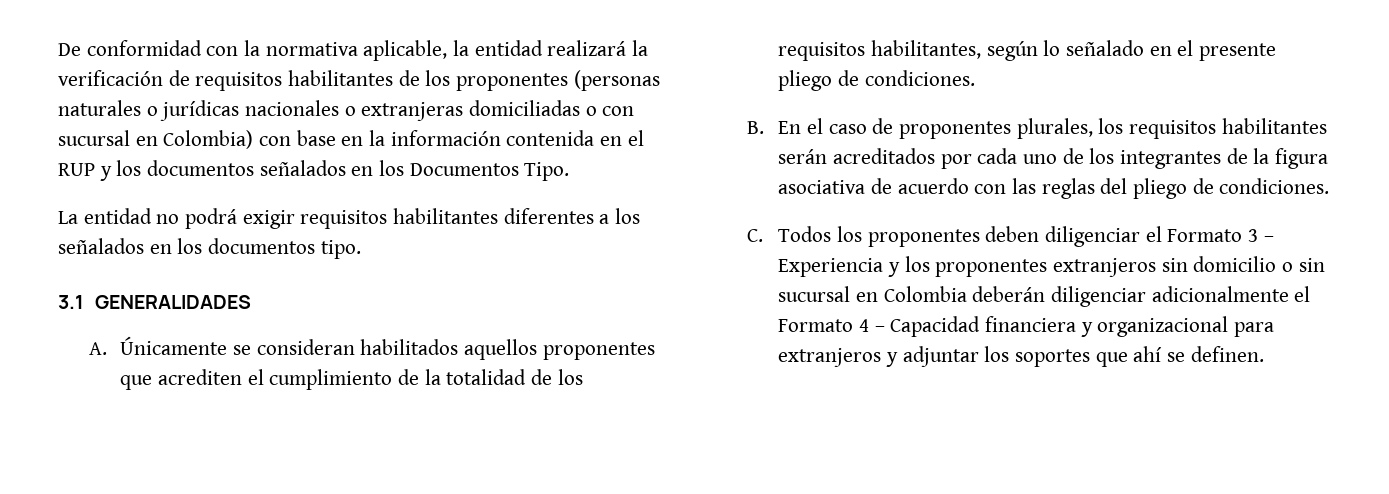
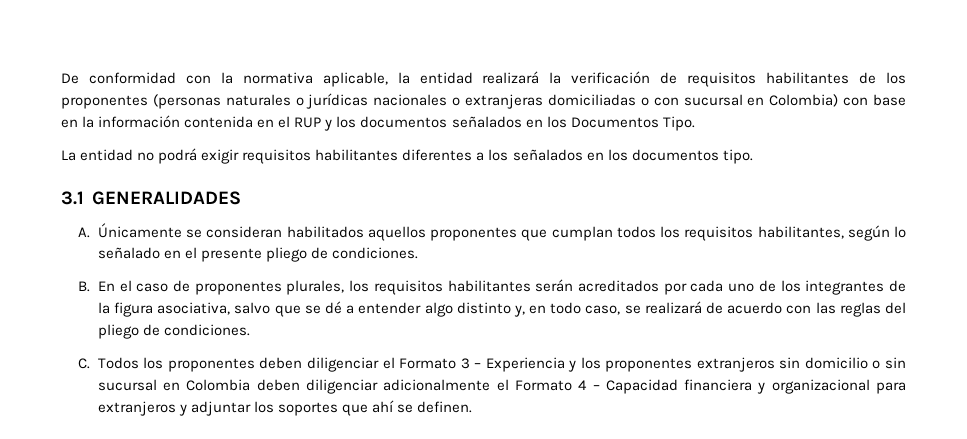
- A. Únicamente se consideran habilitados aquellos proponentes que acrediten el cumplimiento de la totalidad de los requisitos habilitantes, según lo señalado en el presente pliego de condiciones.
+ A. Únicamente se consideran habilitados aquellos proponentes que cumplan todos los requisitos habilitantes, según lo señalado en el presente pliego de condiciones.
- B. En el caso de proponentes plurales, los requisitos habilitantes serán acreditados por cada uno de los integrantes de la figura asociativa de acuerdo con las reglas del pliego de condiciones.
+ B. En el caso de proponentes plurales, los requisitos habilitantes serán acreditados por cada uno de los integrantes de la figura asociativa, salvo que se dé a entender algo distinto y, en todo caso, se realizará de acuerdo con las reglas del pliego de condiciones.
- C. Todos los proponentes deben diligenciar el Formato 3 – Experiencia y los proponentes extranjeros sin domicilio o sin sucursal en Colombia deberán diligenciar adicionalmente el Formato 4 – Capacidad financiera y organizacional para extranjeros y adjuntar los soportes que ahí se definen.
+ C. Todos los proponentes deben diligenciar el Formato 3 – Experiencia y los proponentes extranjeros sin domicilio o sin sucursal en Colombia deben diligenciar adicionalmente el Formato 4 – Capacidad financiera y organizacional para extranjeros y adjuntar los soportes que ahí se definen.

